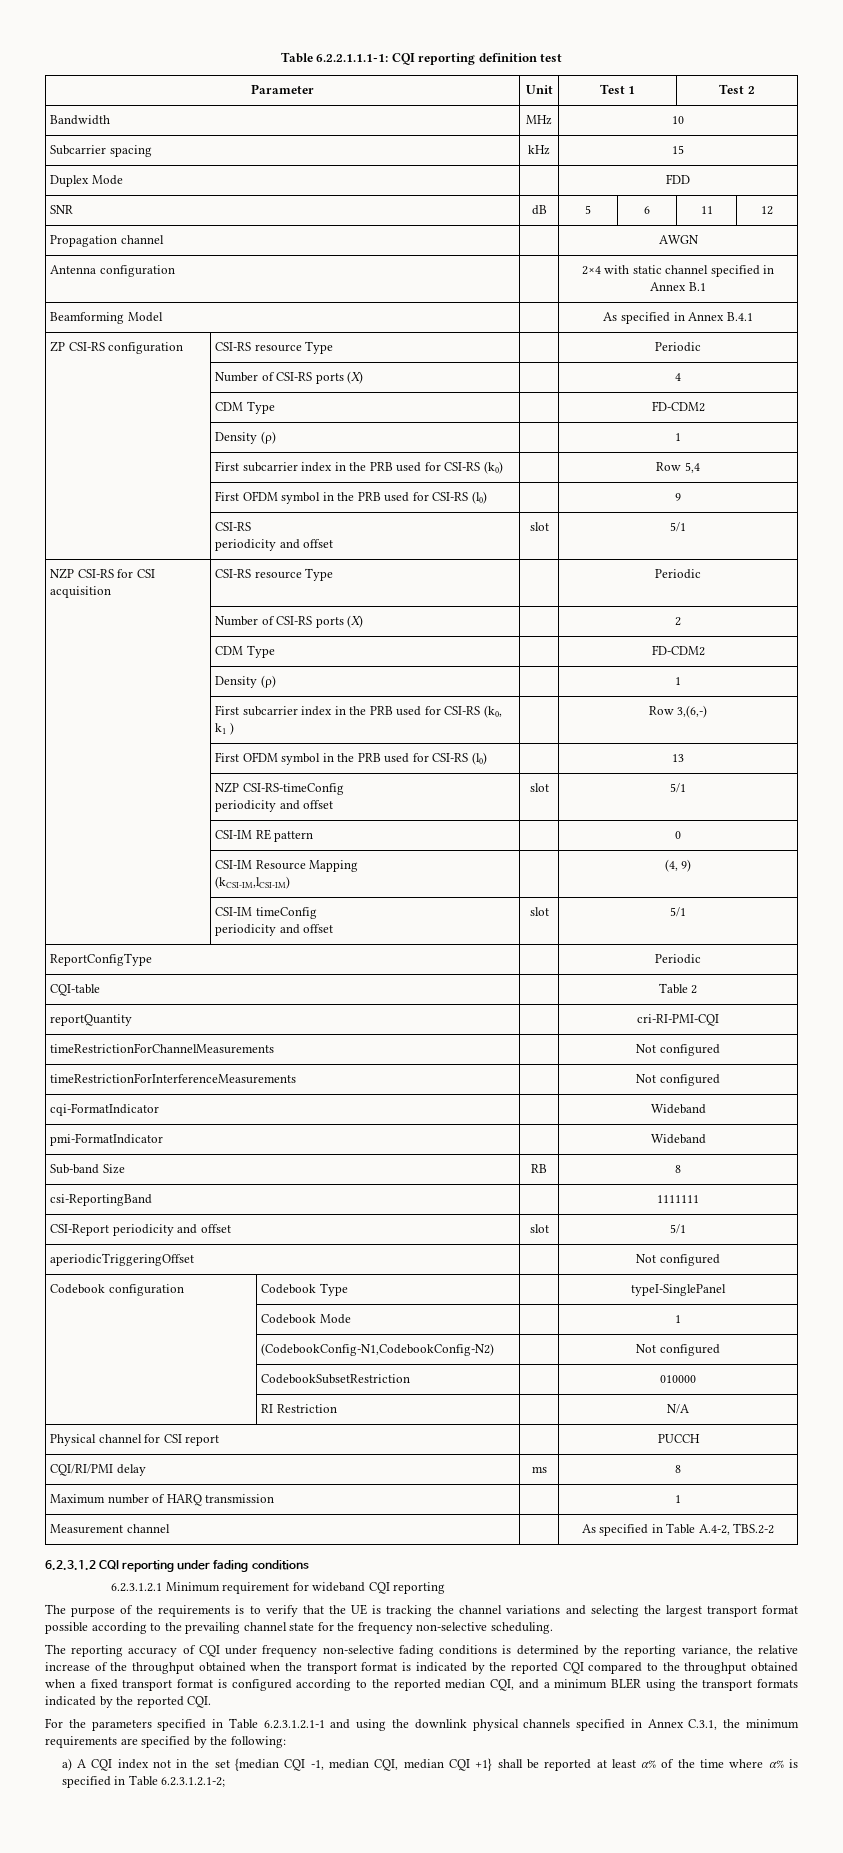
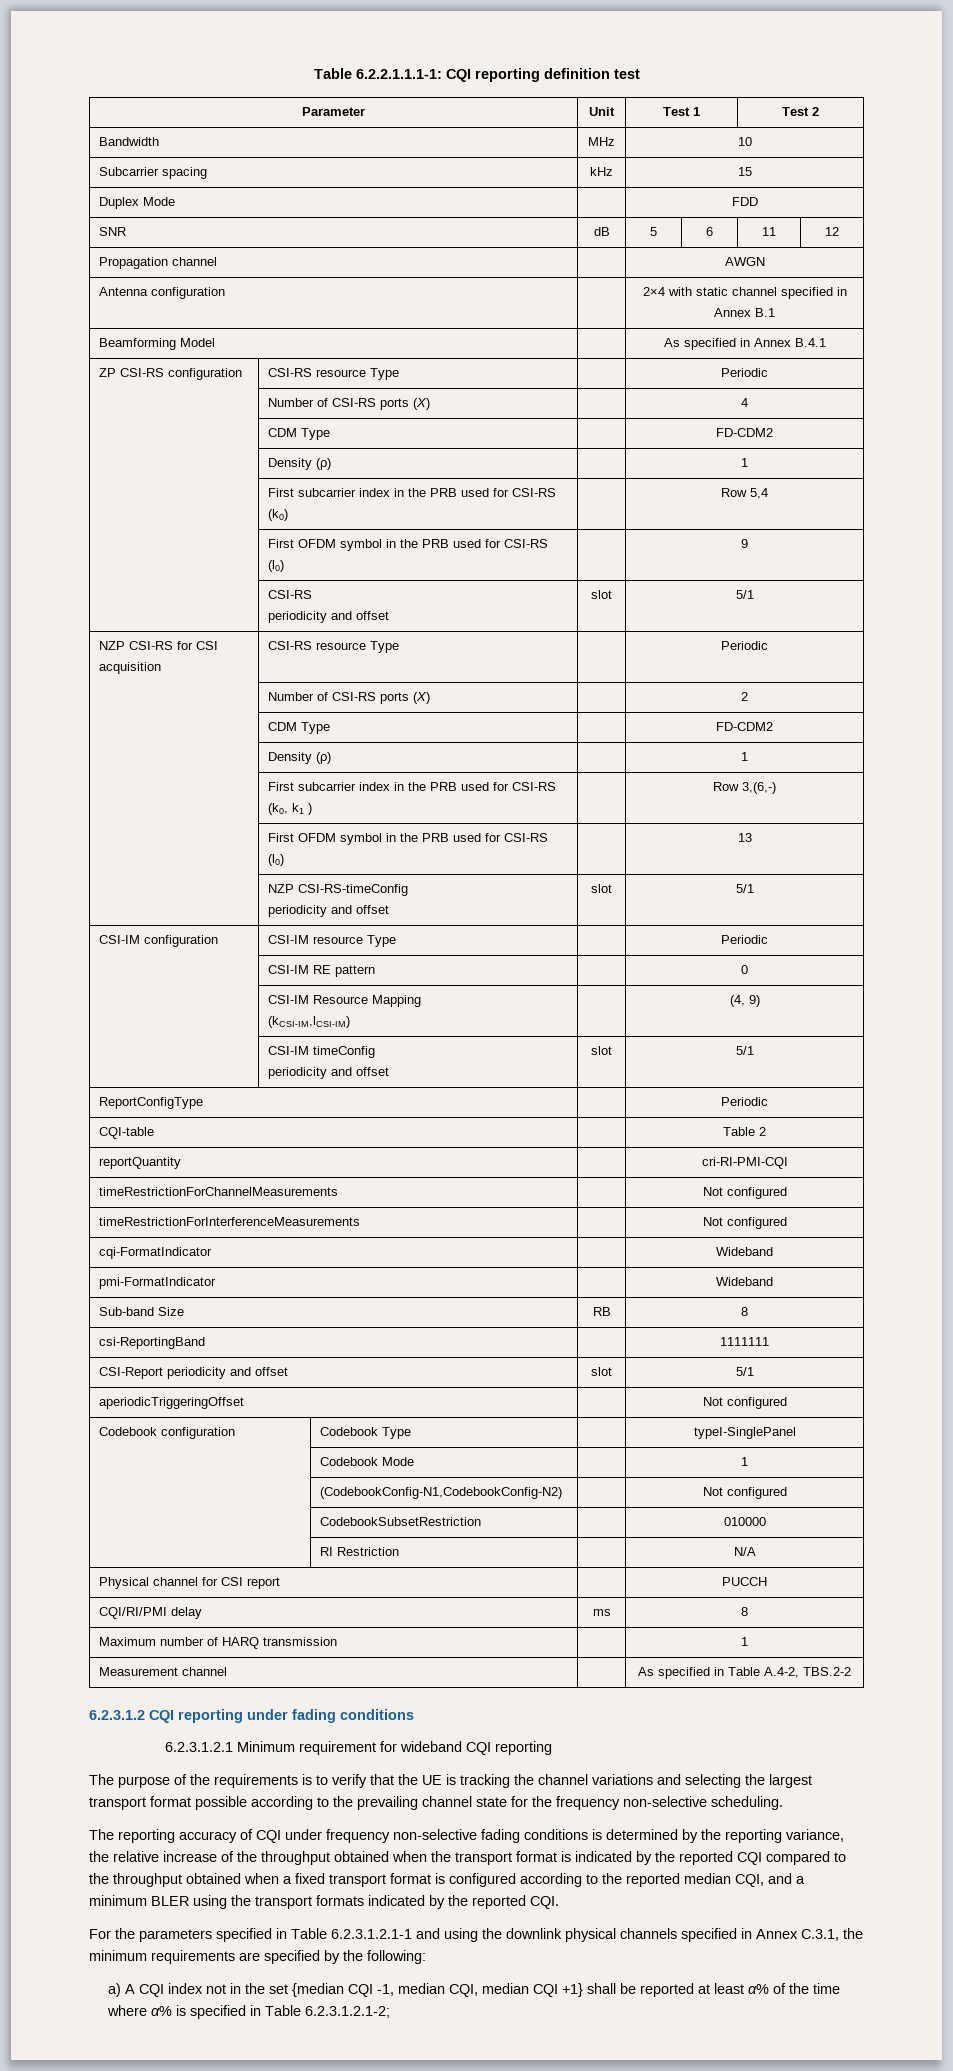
+ CSI-IM configuration | CSI-IM resource Type | | Periodic

